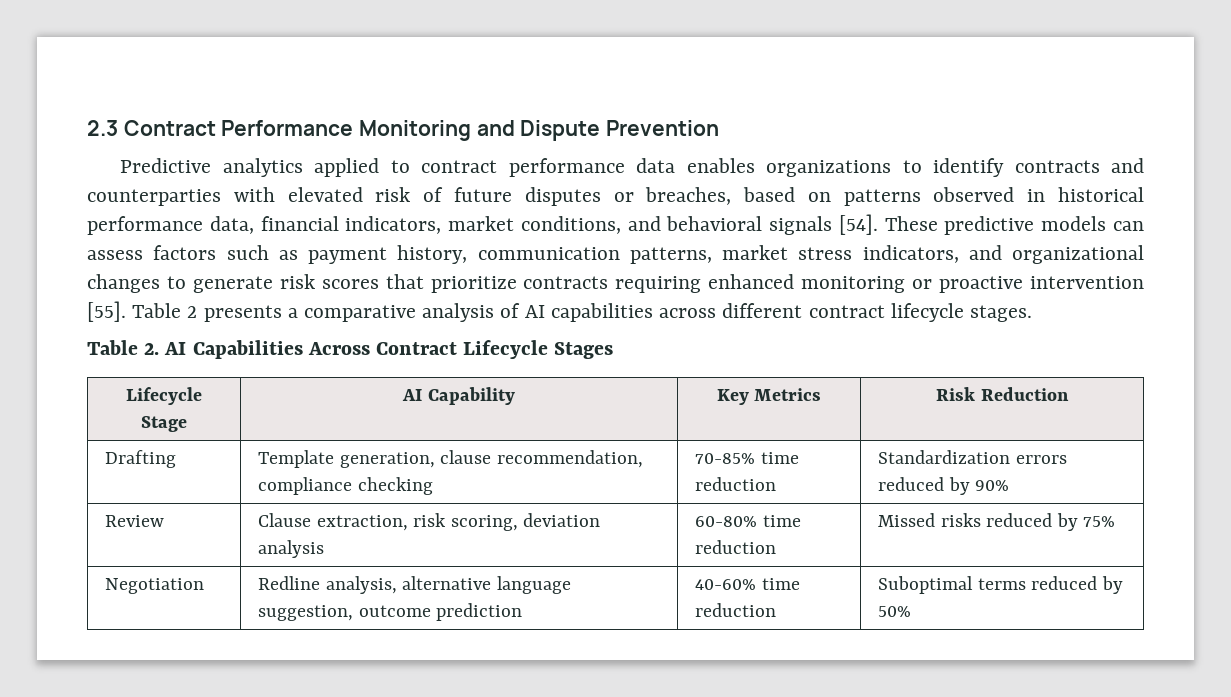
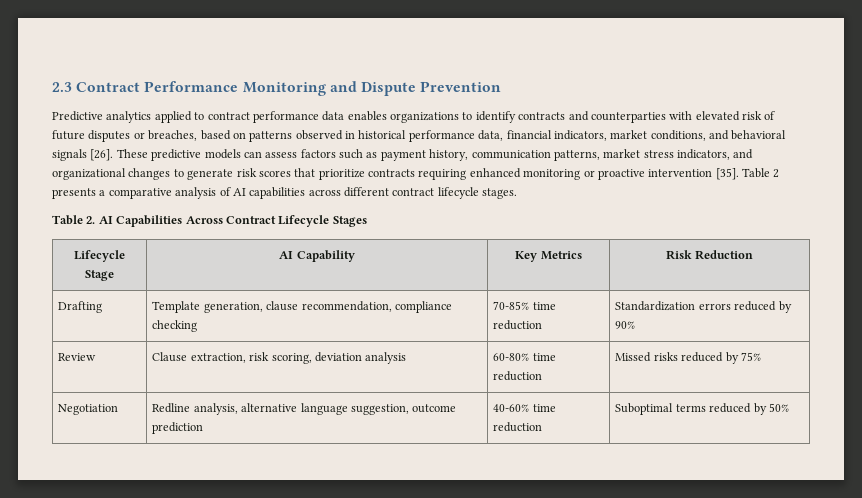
- Predictive analytics applied to contract performance data enables organizations to identify contracts and counterparties with elevated risk of future disputes or breaches, based on patterns observed in historical performance data, financial indicators, market conditions, and behavioral signals [54].
+ Predictive analytics applied to contract performance data enables organizations to identify contracts and counterparties with elevated risk of future disputes or breaches, based on patterns observed in historical performance data, financial indicators, market conditions, and behavioral signals [26].
- These predictive models can assess factors such as payment history, communication patterns, market stress indicators, and organizational changes to generate risk scores that prioritize contracts requiring enhanced monitoring or proactive intervention [55].
+ These predictive models can assess factors such as payment history, communication patterns, market stress indicators, and organizational changes to generate risk scores that prioritize contracts requiring enhanced monitoring or proactive intervention [35].

